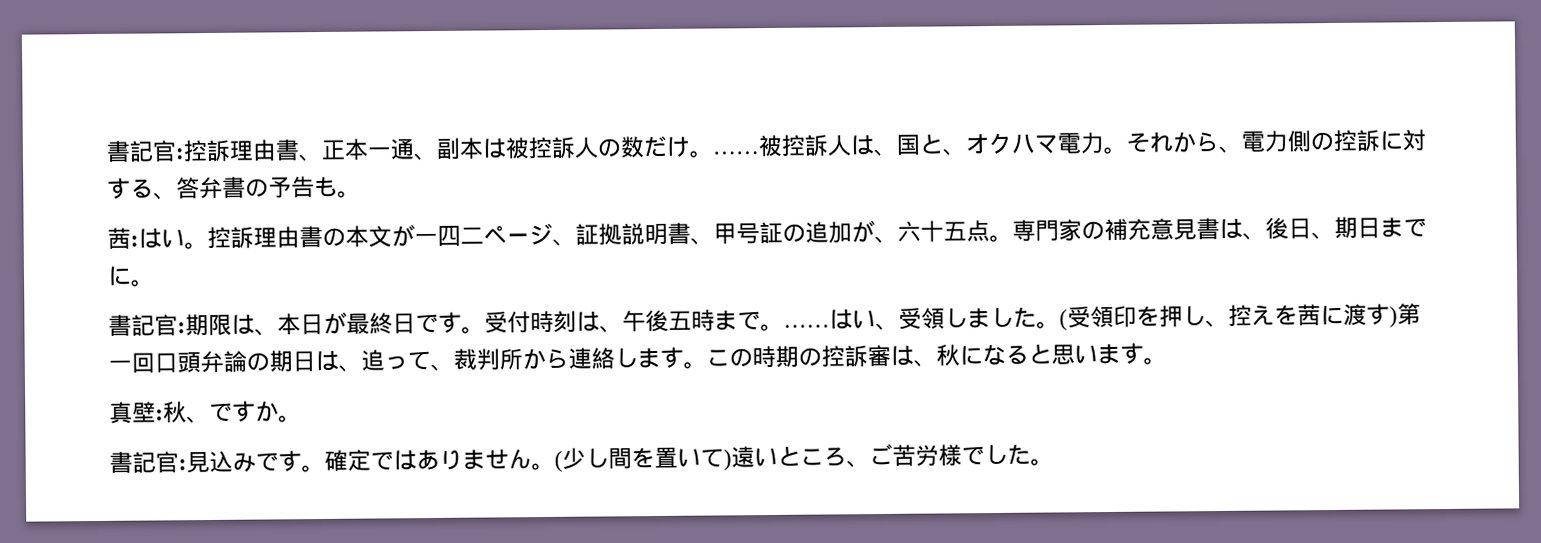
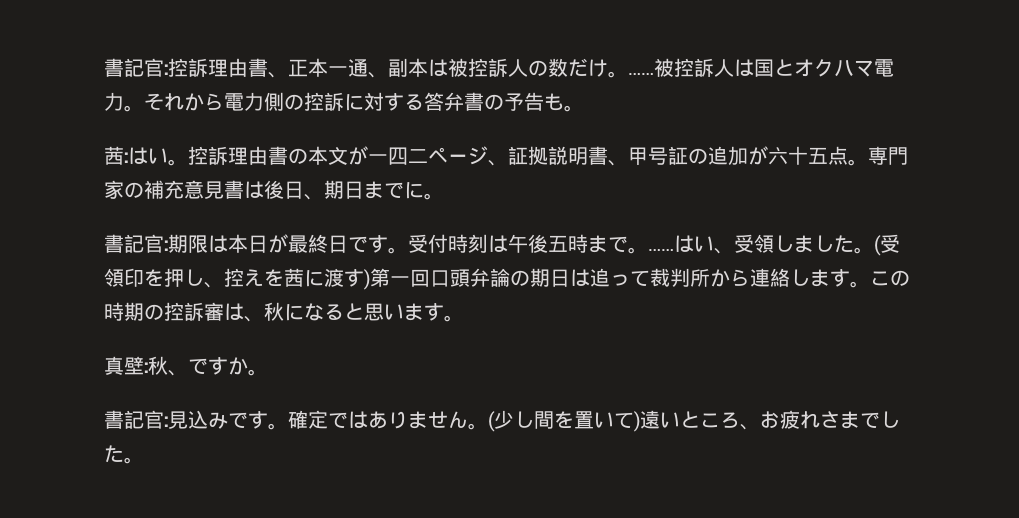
- 被控訴人は、国と、オクハマ電力。
+ 被控訴人は国とオクハマ電力。
- それから、電力側の控訴に対する、答弁書の予告も。
+ それから電力側の控訴に対する答弁書の予告も。
- 控訴理由書の本文が一四二ページ、証拠説明書、甲号証の追加が、六十五点。
+ 控訴理由書の本文が一四二ページ、証拠説明書、甲号証の追加が六十五点。
- 専門家の補充意見書は、後日、期日までに。
+ 専門家の補充意見書は後日、期日までに。
- 書記官:期限は、本日が最終日です。
+ 書記官:期限は本日が最終日です。
- 受付時刻は、午後五時まで。
+ 受付時刻は午後五時まで。
- (受領印を押し、控えを茜に渡す)第一回口頭弁論の期日は、追って、裁判所から連絡します。
+ (受領印を押し、控えを茜に渡す)第一回口頭弁論の期日は追って裁判所から連絡します。
- (少し間を置いて)遠いところ、ご苦労様でした。
+ (少し間を置いて)遠いところ、お疲れさまでした。

